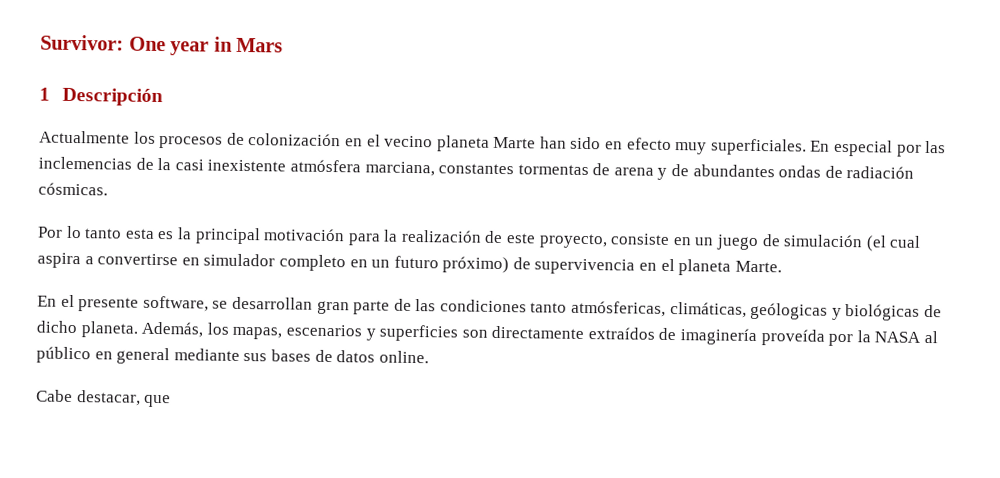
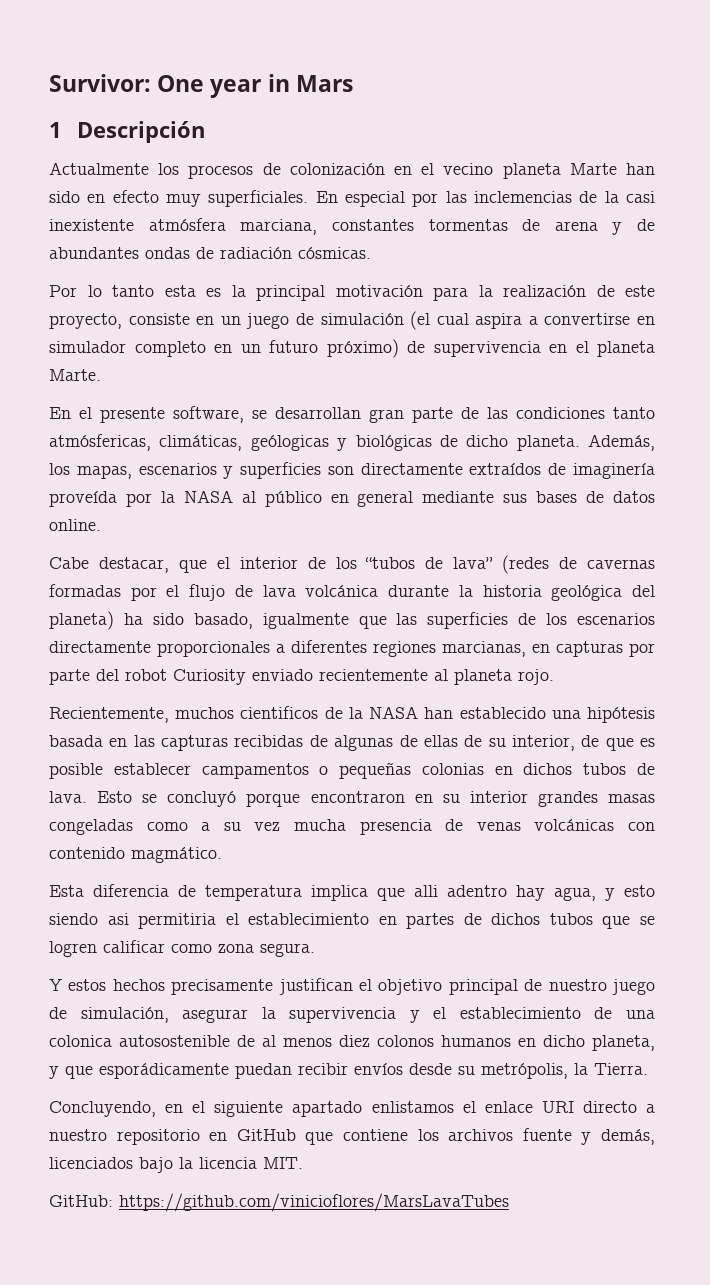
- Cabe destacar, que
+ Cabe destacar, que el interior de los “tubos de lava” (redes de cavernas formadas por el flujo de lava volcánica durante la historia geológica del planeta) ha sido basado, igualmente que las superficies de los escenarios directamente proporcionales a diferentes regiones marcianas, en capturas por parte del robot Curiosity enviado recientemente al planeta rojo.
+ Recientemente, muchos cientificos de la NASA han establecido una hipótesis basada en las capturas recibidas de algunas de ellas de su interior, de que es posible establecer campamentos o pequeñas colonias en dichos tubos de lava. Esto se concluyó porque encontraron en su interior grandes masas congeladas como a su vez mucha presencia de venas volcánicas con contenido magmático.
+ Esta diferencia de temperatura implica que alli adentro hay agua, y esto siendo asi permitiria el establecimiento en partes de dichos tubos que se logren calificar como zona segura.
+ Y estos hechos precisamente justifican el objetivo principal de nuestro juego de simulación, asegurar la supervivencia y el establecimiento de una colonica autosostenible de al menos diez colonos humanos en dicho planeta, y que esporádicamente puedan recibir envíos desde su metrópolis, la Tierra.
+ Concluyendo, en el siguiente apartado enlistamos el enlace URI directo a nuestro repositorio en GitHub que contiene los archivos fuente y demás, licenciados bajo la licencia MIT.
+ GitHub: https://github.com/vinicioflores/MarsLavaTubes

